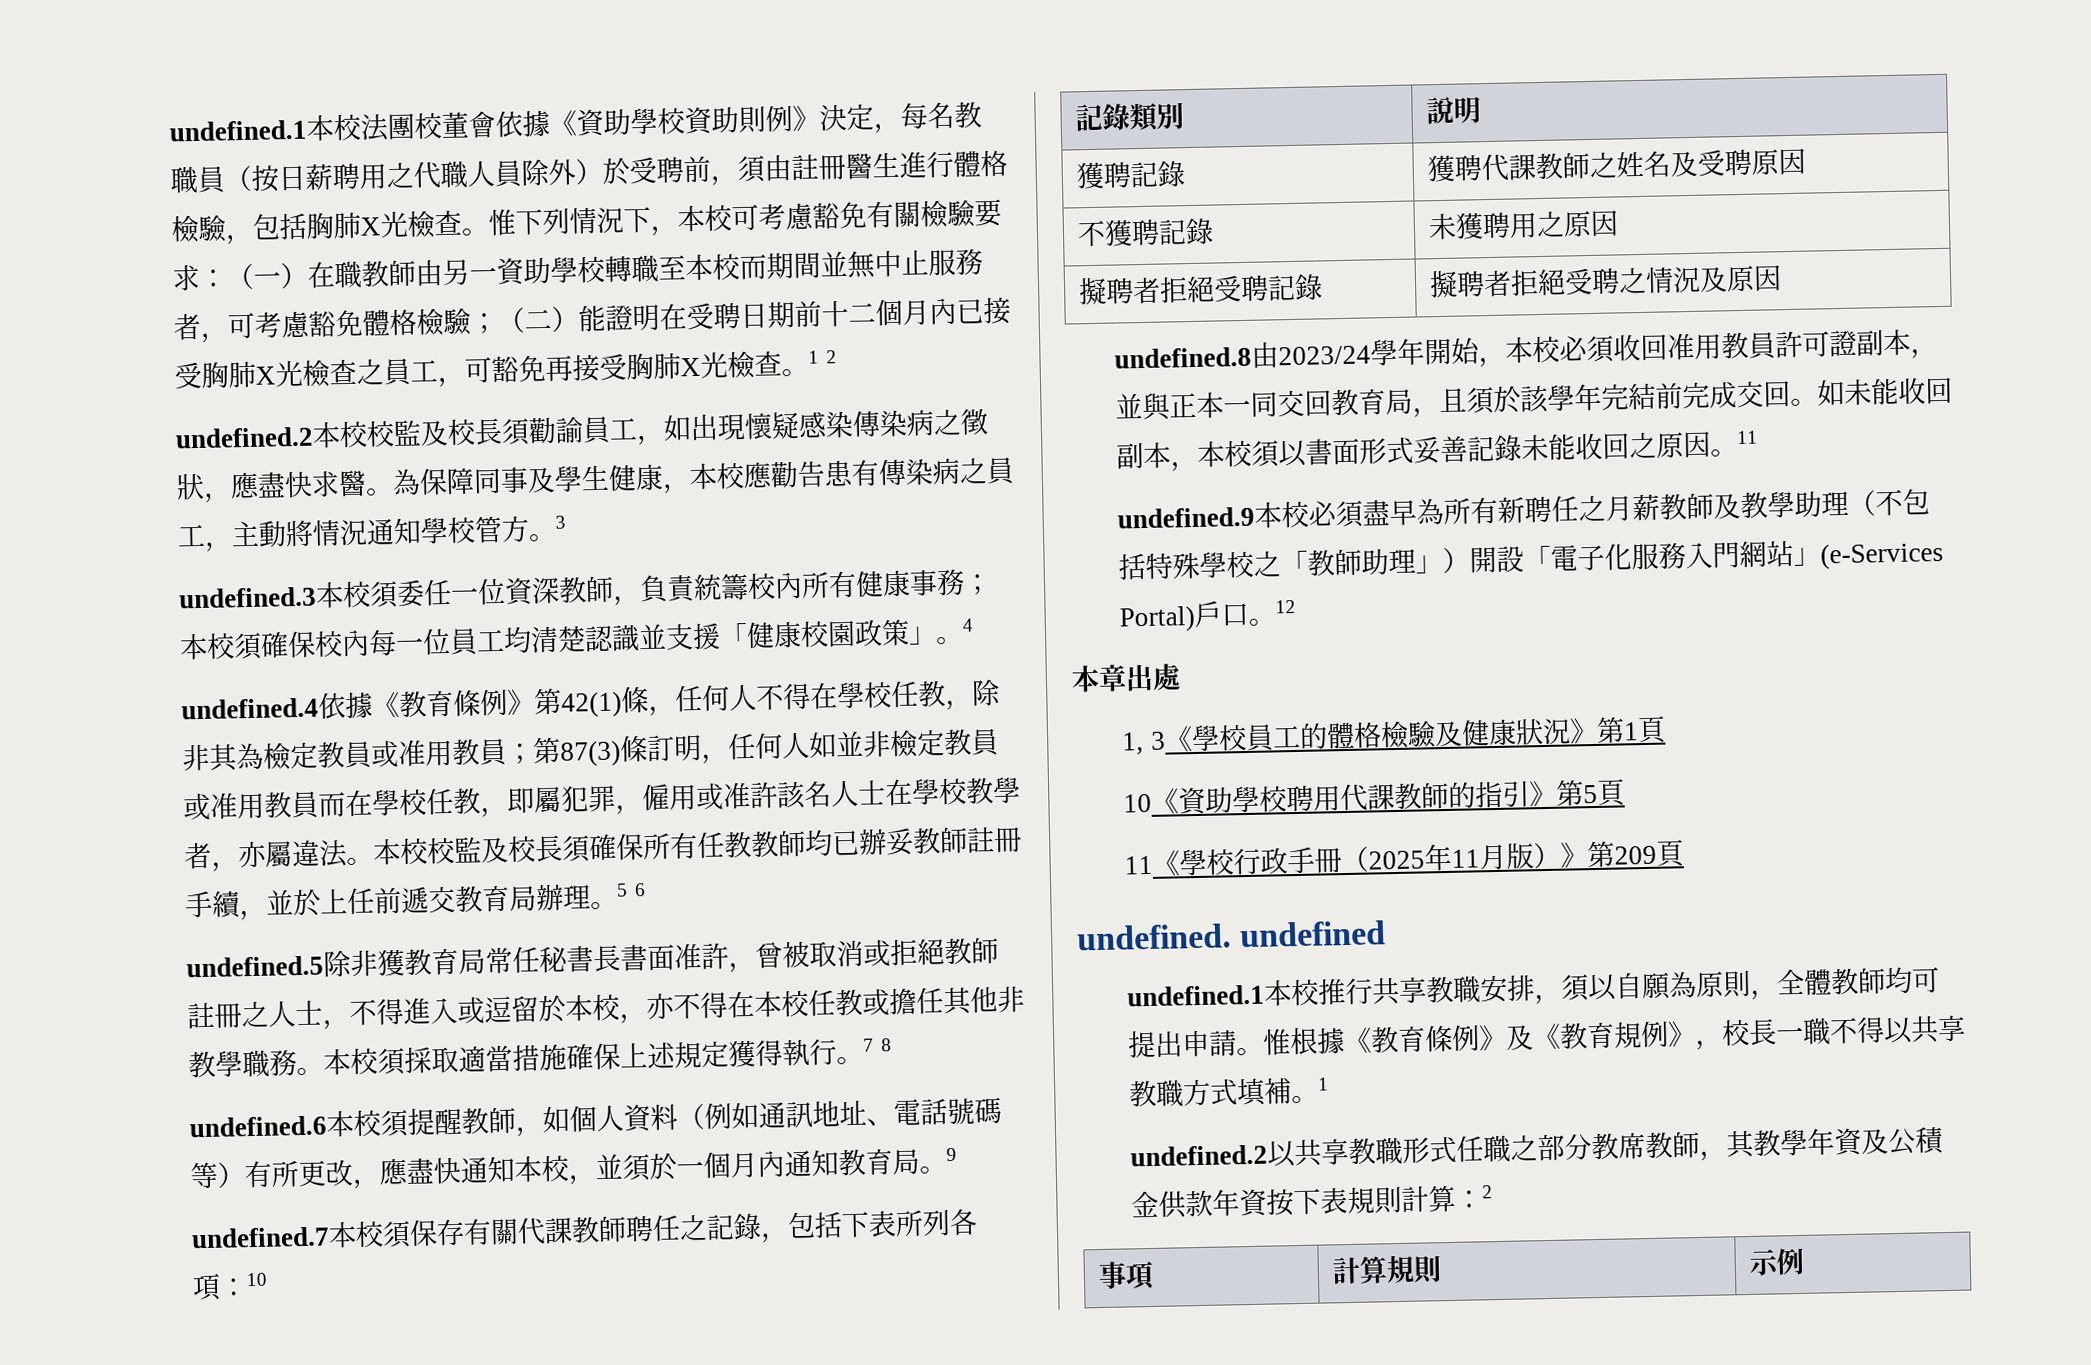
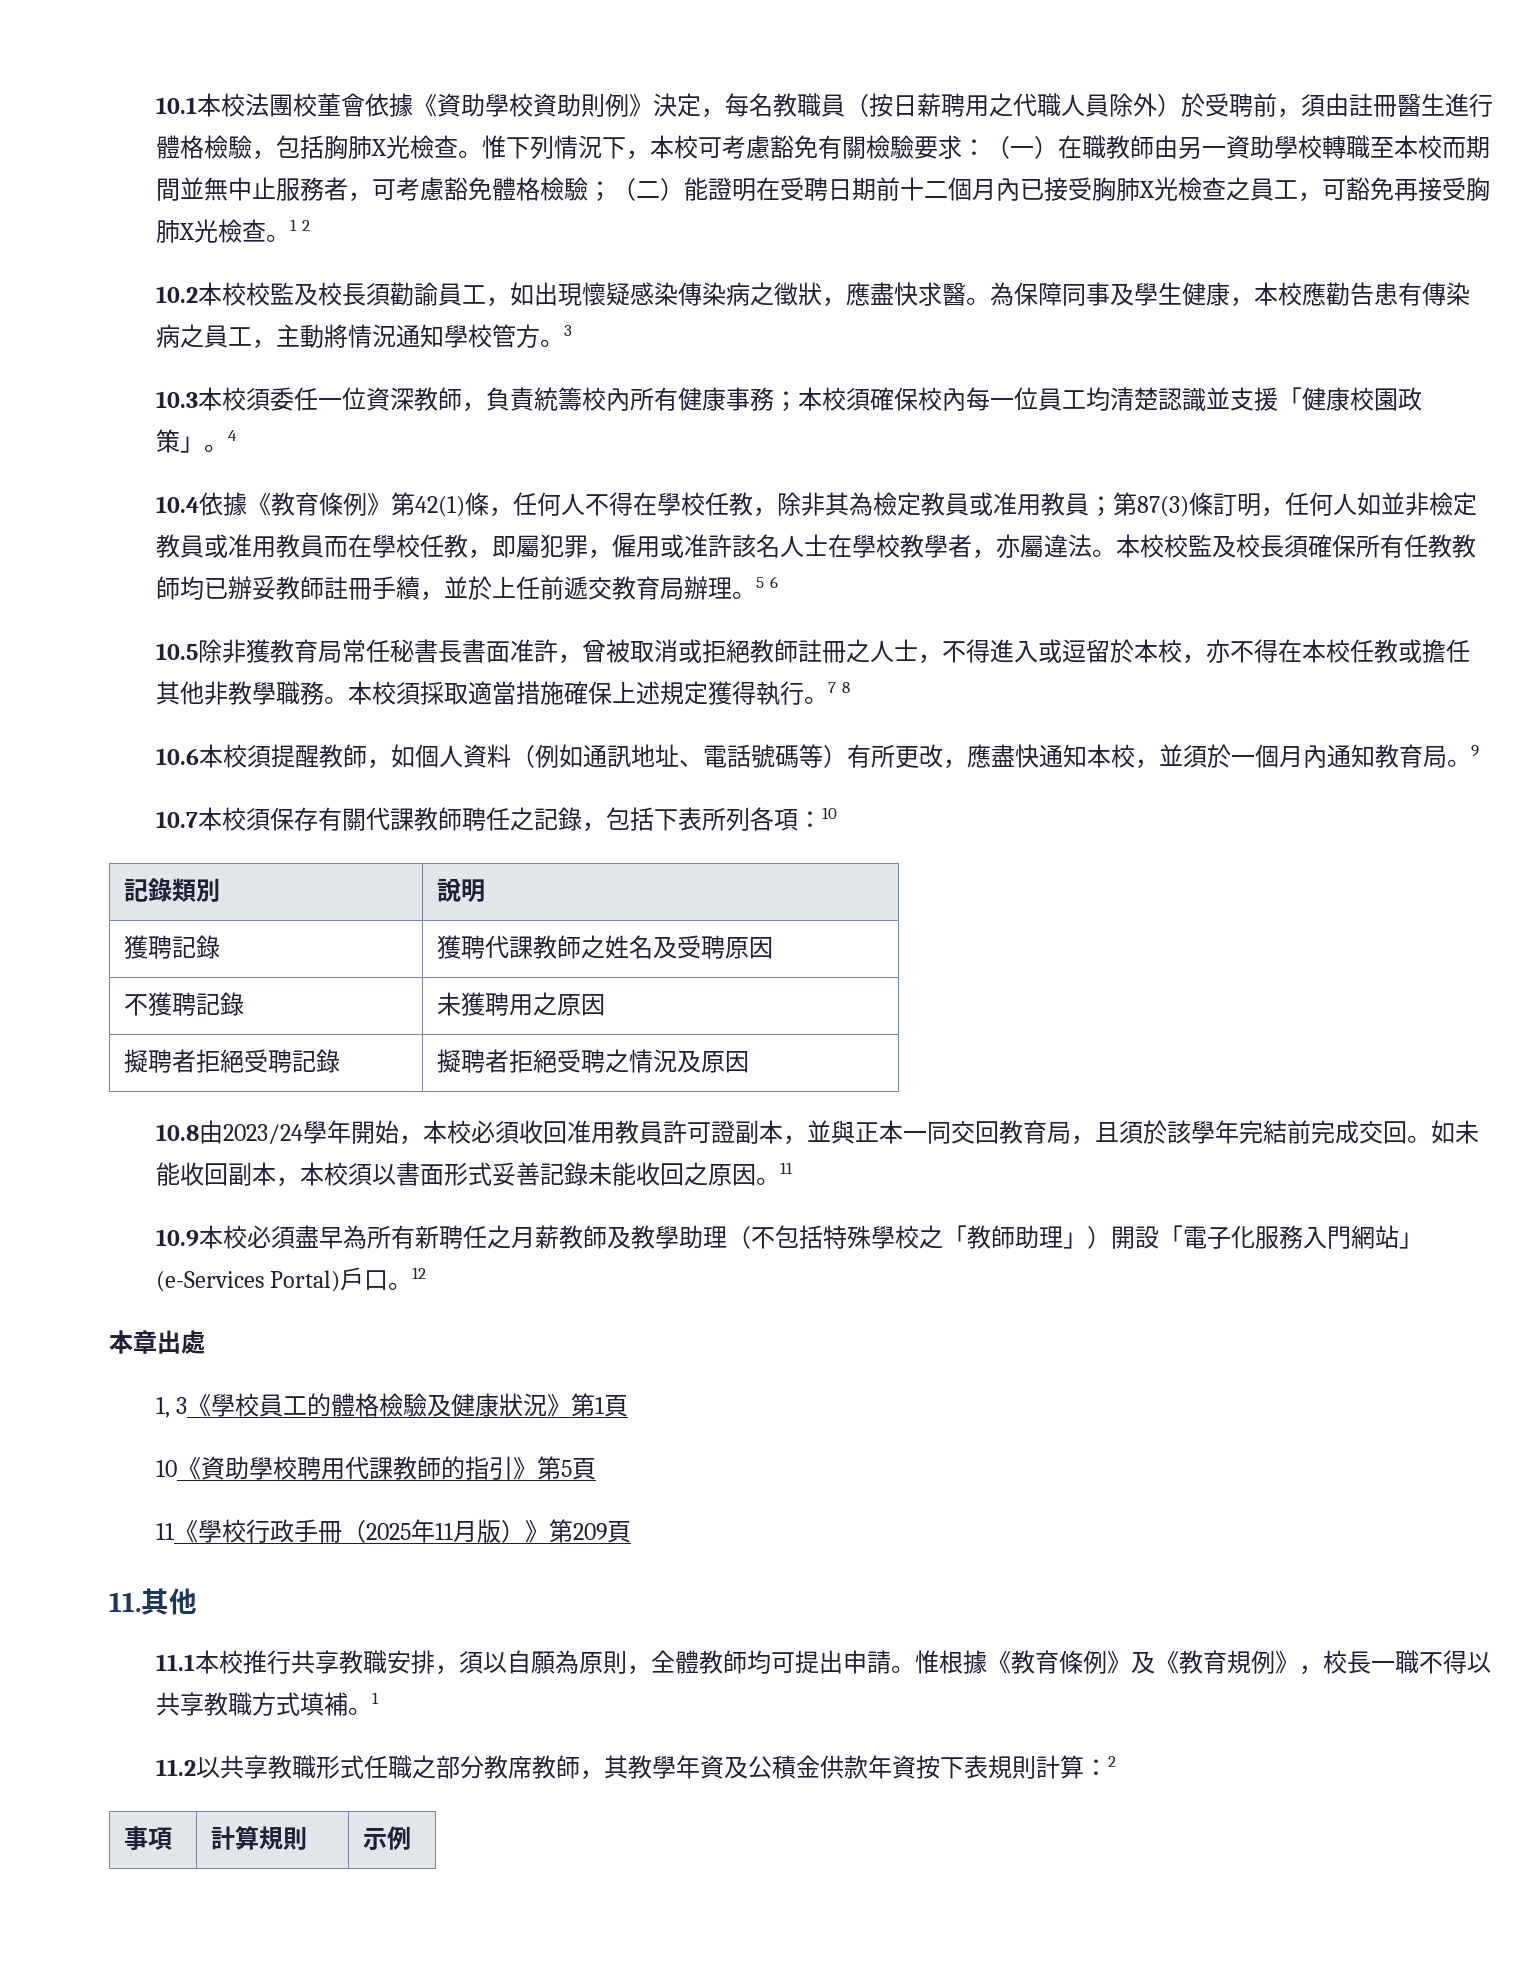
- undefined.1本校法團校董會依據《資助學校資助則例》決定，每名教職員（按日薪聘用之代職人員除外）於受聘前，須由註冊醫生進行體格檢驗，包括胸肺X光檢查。
+ 10.1本校法團校董會依據《資助學校資助則例》決定，每名教職員（按日薪聘用之代職人員除外）於受聘前，須由註冊醫生進行體格檢驗，包括胸肺X光檢查。
- undefined.2本校校監及校長須勸諭員工，如出現懷疑感染傳染病之徵狀，應盡快求醫。
+ 10.2本校校監及校長須勸諭員工，如出現懷疑感染傳染病之徵狀，應盡快求醫。
- undefined.3本校須委任一位資深教師，負責統籌校內所有健康事務；本校須確保校內每一位員工均清楚認識並支援「健康校園政策」。
+ 10.3本校須委任一位資深教師，負責統籌校內所有健康事務；本校須確保校內每一位員工均清楚認識並支援「健康校園政策」。
- undefined.4依據《教育條例》第42(1)條，任何人不得在學校任教，除非其為檢定教員或准用教員；第87(3)條訂明，任何人如並非檢定教員或准用教員而在學校任教，即屬犯罪，僱用或准許該名人士在學校教學者，亦屬違法。
+ 10.4依據《教育條例》第42(1)條，任何人不得在學校任教，除非其為檢定教員或准用教員；第87(3)條訂明，任何人如並非檢定教員或准用教員而在學校任教，即屬犯罪，僱用或准許該名人士在學校教學者，亦屬違法。
- undefined.5除非獲教育局常任秘書長書面准許，曾被取消或拒絕教師註冊之人士，不得進入或逗留於本校，亦不得在本校任教或擔任其他非教學職務。
+ 10.5除非獲教育局常任秘書長書面准許，曾被取消或拒絕教師註冊之人士，不得進入或逗留於本校，亦不得在本校任教或擔任其他非教學職務。
- undefined.6本校須提醒教師，如個人資料（例如通訊地址、電話號碼等）有所更改，應盡快通知本校，並須於一個月內通知教育局。
+ 10.6本校須提醒教師，如個人資料（例如通訊地址、電話號碼等）有所更改，應盡快通知本校，並須於一個月內通知教育局。
- undefined.7本校須保存有關代課教師聘任之記錄，包括下表所列各項：10
+ 10.7本校須保存有關代課教師聘任之記錄，包括下表所列各項：10
- undefined.8由2023/24學年開始，本校必須收回准用教員許可證副本，並與正本一同交回教育局，且須於該學年完結前完成交回。
+ 10.8由2023/24學年開始，本校必須收回准用教員許可證副本，並與正本一同交回教育局，且須於該學年完結前完成交回。
- undefined.9本校必須盡早為所有新聘任之月薪教師及教學助理（不包括特殊學校之「教師助理」）開設「電子化服務入門網站」(e-Services Portal)戶口。
+ 10.9本校必須盡早為所有新聘任之月薪教師及教學助理（不包括特殊學校之「教師助理」）開設「電子化服務入門網站」(e-Services Portal)戶口。
- undefined. undefined
- undefined.1本校推行共享教職安排，須以自願為原則，全體教師均可提出申請。
+ 11.其他
+ 11.1本校推行共享教職安排，須以自願為原則，全體教師均可提出申請。
- undefined.2以共享教職形式任職之部分教席教師，其教學年資及公積金供款年資按下表規則計算：2
+ 11.2以共享教職形式任職之部分教席教師，其教學年資及公積金供款年資按下表規則計算：2

